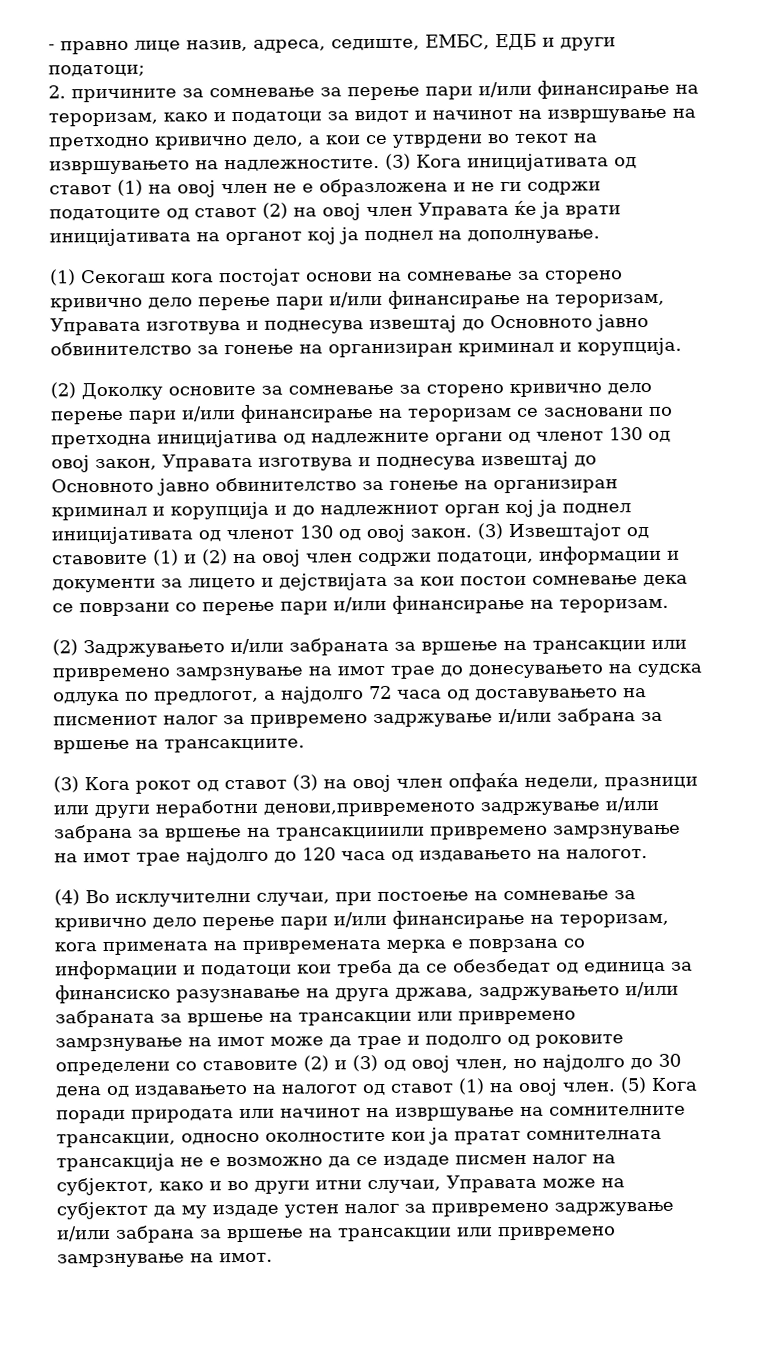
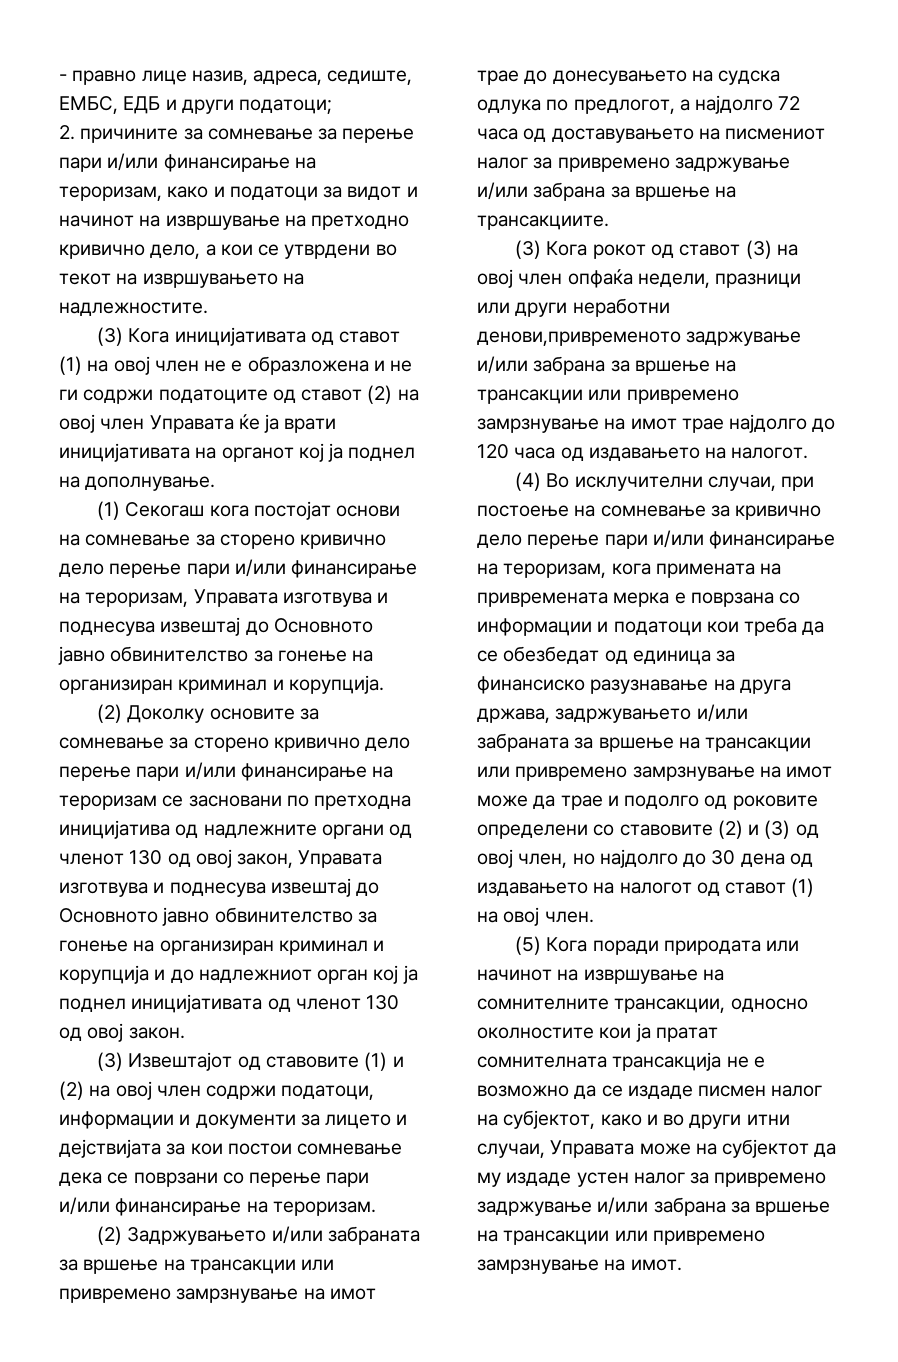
- 2. причините за сомневање за перење пари и/или финансирање на тероризам, како и податоци за видот и начинот на извршување на претходно кривично дело, а кои се утврдени во текот на извршувањето на надлежностите. (3) Кога иницијативата од ставот (1) на овој член не е образложена и не ги содржи податоците од ставот (2) на овој член Управата ќе ја врати иницијативата на органот кој ја поднел на дополнување.
+ 2. причините за сомневање за перење пари и/или финансирање на тероризам, како и податоци за видот и начинот на извршување на претходно кривично дело, а кои се утврдени во текот на извршувањето на надлежностите.
+ (3) Кога иницијативата од ставот (1) на овој член не е образложена и не ги содржи податоците од ставот (2) на овој член Управата ќе ја врати иницијативата на органот кој ја поднел на дополнување.
- (2) Доколку основите за сомневање за сторено кривично дело перење пари и/или финансирање на тероризам се засновани по претходна иницијатива од надлежните органи од членот 130 од овој закон, Управата изготвува и поднесува извештај до Основното јавно обвинителство за гонење на организиран криминал и корупција и до надлежниот орган кој ја поднел иницијативата од членот 130 од овој закон. (3) Извештајот од ставовите (1) и (2) на овој член содржи податоци, информации и документи за лицето и дејствијата за кои постои сомневање дека се поврзани со перење пари и/или финансирање на тероризам.
+ (2) Доколку основите за сомневање за сторено кривично дело перење пари и/или финансирање на тероризам се засновани по претходна иницијатива од надлежните органи од членот 130 од овој закон, Управата изготвува и поднесува извештај до Основното јавно обвинителство за гонење на организиран криминал и корупција и до надлежниот орган кој ја поднел иницијативата од членот 130 од овој закон.
+ (3) Извештајот од ставовите (1) и (2) на овој член содржи податоци, информации и документи за лицето и дејствијата за кои постои сомневање дека се поврзани со перење пари и/или финансирање на тероризам.
- (3) Кога рокот од ставот (3) на овој член опфаќа недели, празници или други неработни денови,привременото задржување и/или забрана за вршење на трансакцииили привремено замрзнување на имот трае најдолго до 120 часа од издавањето на налогот.
+ (3) Кога рокот од ставот (3) на овој член опфаќа недели, празници или други неработни денови,привременото задржување и/или забрана за вршење на трансакции или привремено замрзнување на имот трае најдолго до 120 часа од издавањето на налогот.
- (4) Во исклучителни случаи, при постоење на сомневање за кривично дело перење пари и/или финансирање на тероризам, кога примената на привремената мерка е поврзана со информации и податоци кои треба да се обезбедат од единица за финансиско разузнавање на друга држава, задржувањето и/или забраната за вршење на трансакции или привремено замрзнување на имот може да трае и подолго од роковите определени со ставовите (2) и (3) од овој член, но најдолго до 30 дена од издавањето на налогот од ставот (1) на овој член. (5) Кога поради природата или начинот на извршување на сомнителните трансакции, односно околностите кои ја пратат сомнителната трансакција не е возможно да се издаде писмен налог на субјектот, како и во други итни случаи, Управата може на субјектот да му издаде устен налог за привремено задржување и/или забрана за вршење на трансакции или привремено замрзнување на имот.
+ (4) Во исклучителни случаи, при постоење на сомневање за кривично дело перење пари и/или финансирање на тероризам, кога примената на привремената мерка е поврзана со информации и податоци кои треба да се обезбедат од единица за финансиско разузнавање на друга држава, задржувањето и/или забраната за вршење на трансакции или привремено замрзнување на имот може да трае и подолго од роковите определени со ставовите (2) и (3) од овој член, но најдолго до 30 дена од издавањето на налогот од ставот (1) на овој член.
+ (5) Кога поради природата или начинот на извршување на сомнителните трансакции, односно околностите кои ја пратат сомнителната трансакција не е возможно да се издаде писмен налог на субјектот, како и во други итни случаи, Управата може на субјектот да му издаде устен налог за привремено задржување и/или забрана за вршење на трансакции или привремено замрзнување на имот.

